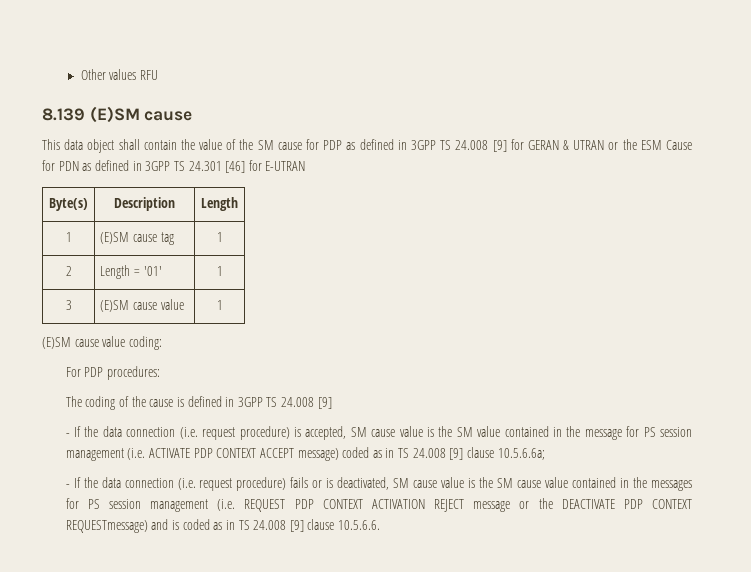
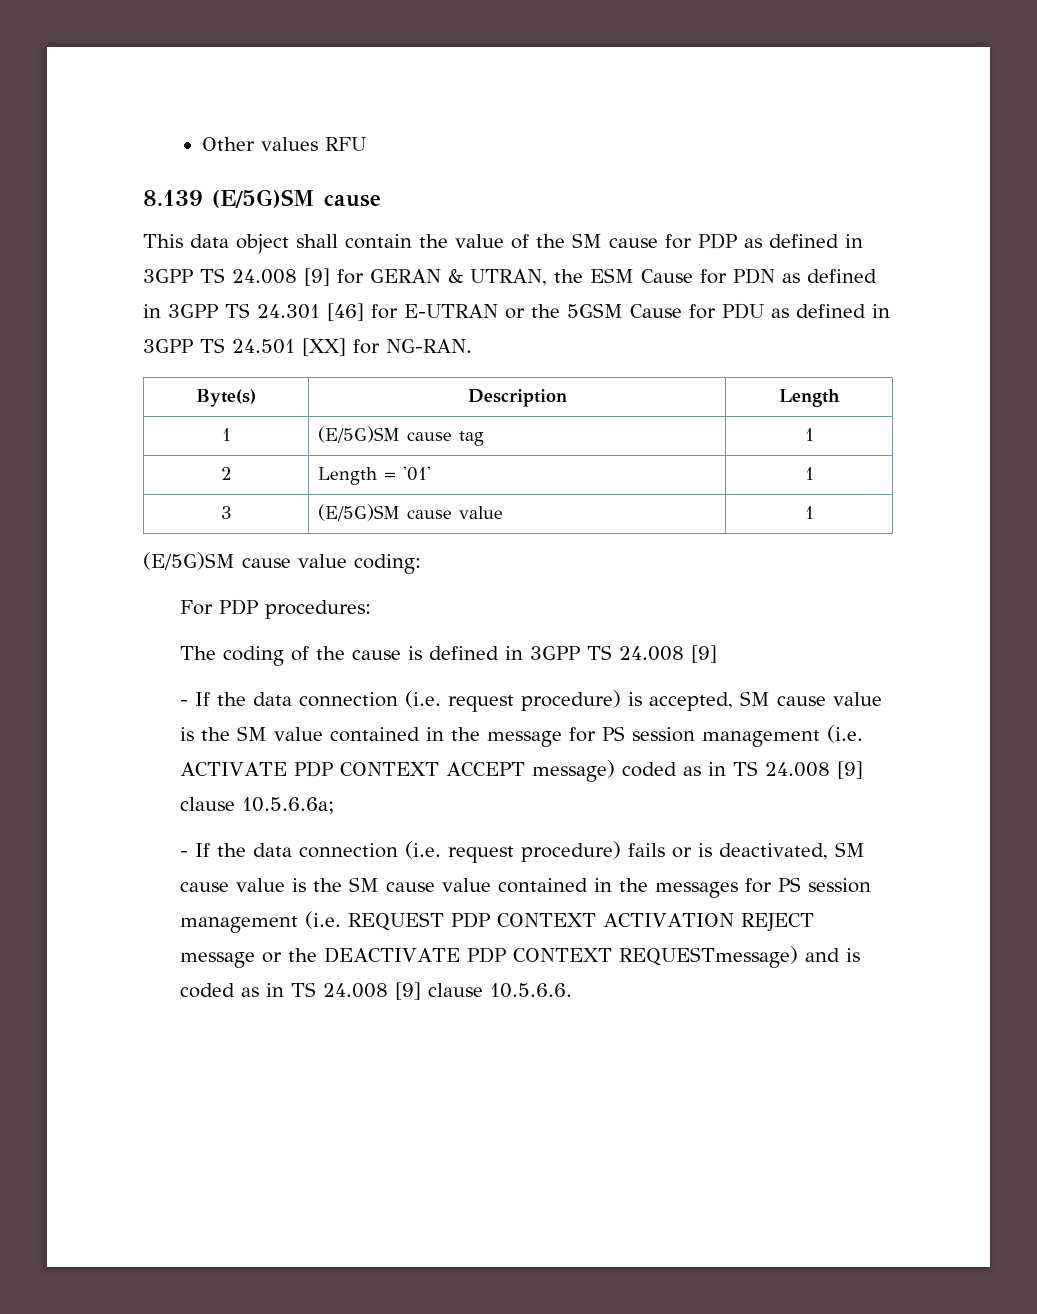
- 8.139 (E)SM cause
+ 8.139 (E/5G)SM cause
- This data object shall contain the value of the SM cause for PDP as defined in 3GPP TS 24.008 [9] for GERAN & UTRAN or the ESM Cause for PDN as defined in 3GPP TS 24.301 [46] for E-UTRAN
+ This data object shall contain the value of the SM cause for PDP as defined in 3GPP TS 24.008 [9] for GERAN & UTRAN, the ESM Cause for PDN as defined in 3GPP TS 24.301 [46] for E-UTRAN or the 5GSM Cause for PDU as defined in 3GPP TS 24.501 [XX] for NG-RAN.
- 1 | (E)SM cause tag | 1
+ 1 | (E/5G)SM cause tag | 1
- 3 | (E)SM cause value | 1
+ 3 | (E/5G)SM cause value | 1
- (E)SM cause value coding:
+ (E/5G)SM cause value coding:

